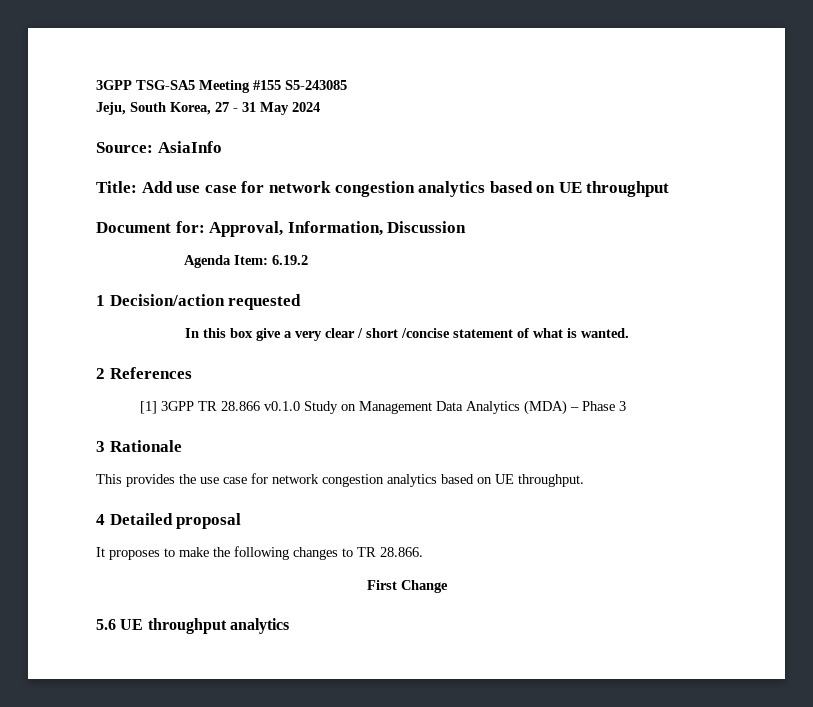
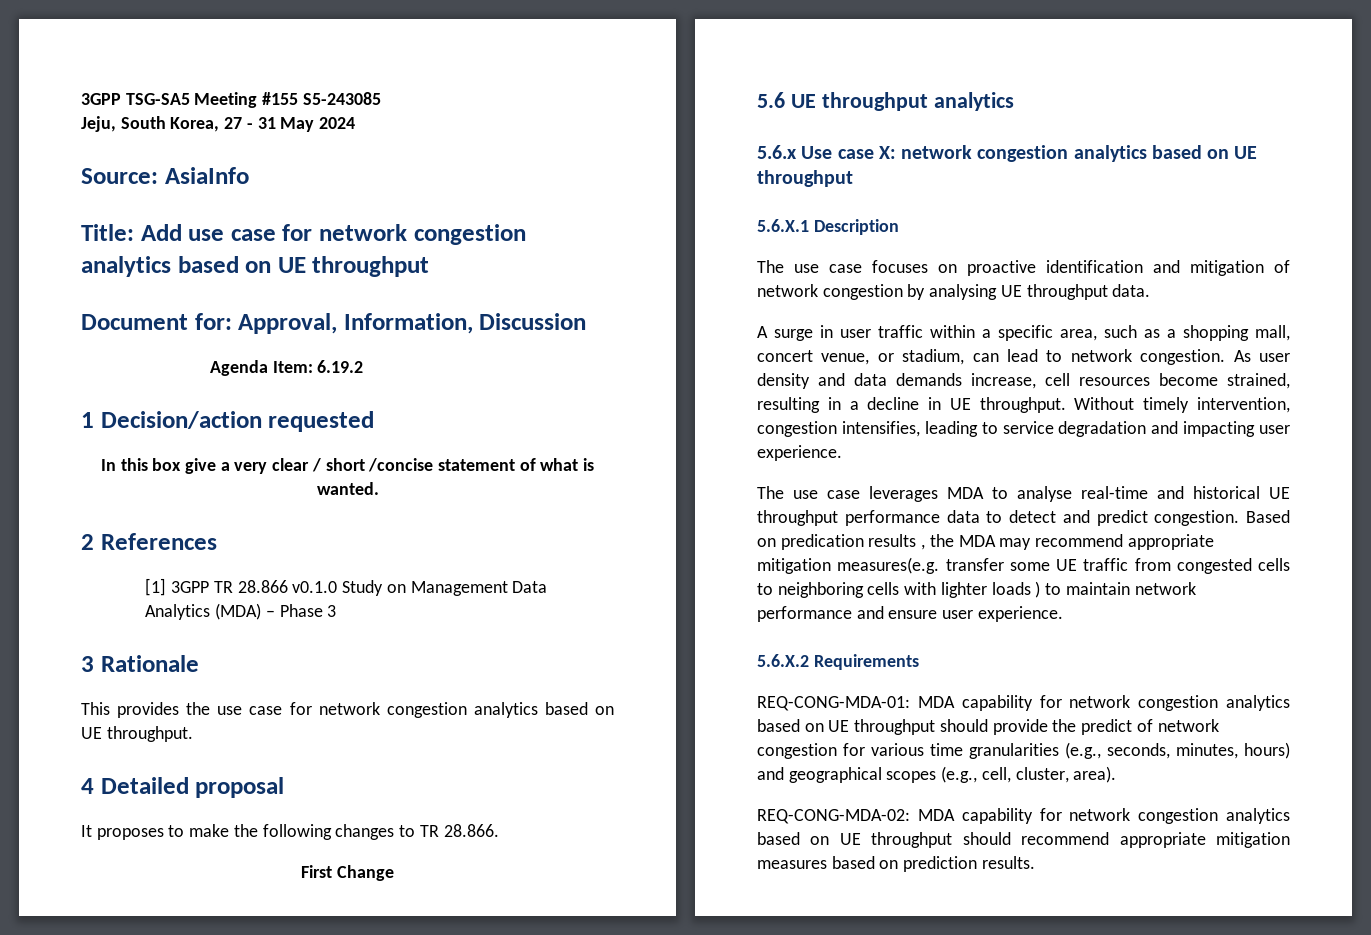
+ 5.6.x Use case X: network congestion analytics based on UE throughput
+ 5.6.X.1 Description
+ The use case focuses on proactive identification and mitigation of network congestion by analysing UE throughput data.
+ A surge in user traffic within a specific area, such as a shopping mall, concert venue, or stadium, can lead to network congestion. As user density and data demands increase, cell resources become strained, resulting in a decline in UE throughput. Without timely intervention, congestion intensifies, leading to service degradation and impacting user experience.
+ The use case leverages MDA to analyse real-time and historical UE throughput performance data to detect and predict congestion. Based on predication results , the MDA may recommend appropriate mitigation measures(e.g. transfer some UE traffic from congested cells to neighboring cells with lighter loads ) to maintain network performance and ensure user experience.
+ 5.6.X.2 Requirements
+ REQ-CONG-MDA-01: MDA capability for network congestion analytics based on UE throughput should provide the predict of network congestion for various time granularities (e.g., seconds, minutes, hours) and geographical scopes (e.g., cell, cluster, area).
+ REQ-CONG-MDA-02: MDA capability for network congestion analytics based on UE throughput should recommend appropriate mitigation measures based on prediction results.

